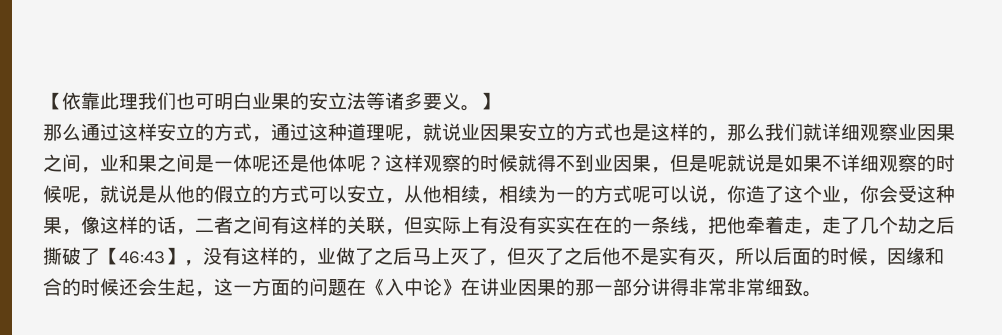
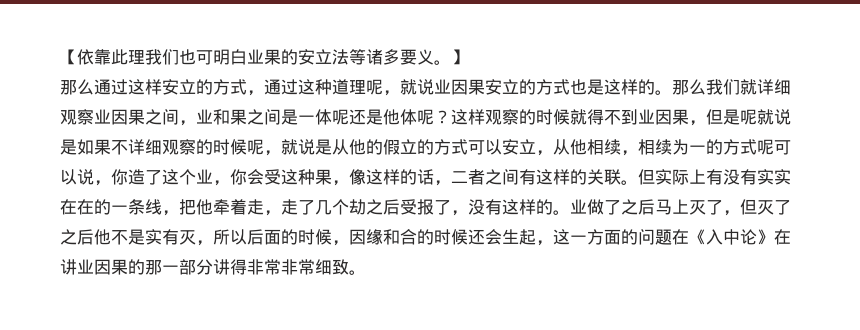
- 那么通过这样安立的方式，通过这种道理呢，就说业因果安立的方式也是这样的，那么我们就详细观察业因果之间，业和果之间是一体呢还是他体呢？
+ 那么通过这样安立的方式，通过这种道理呢，就说业因果安立的方式也是这样的。那么我们就详细观察业因果之间，业和果之间是一体呢还是他体呢？
- 这样观察的时候就得不到业因果，但是呢就说是如果不详细观察的时候呢，就说是从他的假立的方式可以安立，从他相续，相续为一的方式呢可以说，你造了这个业，你会受这种果，像这样的话，二者之间有这样的关联，但实际上有没有实实在在的一条线，把他牵着走，走了几个劫之后撕破了【46:43】，没有这样的，业做了之后马上灭了，但灭了之后他不是实有灭，所以后面的时候，因缘和合的时候还会生起，这一方面的问题在《入中论》在讲业因果的那一部分讲得非常非常细致。
+ 这样观察的时候就得不到业因果，但是呢就说是如果不详细观察的时候呢，就说是从他的假立的方式可以安立，从他相续，相续为一的方式呢可以说，你造了这个业，你会受这种果，像这样的话，二者之间有这样的关联。但实际上有没有实实在在的一条线，把他牵着走，走了几个劫之后受报了，没有这样的。业做了之后马上灭了，但灭了之后他不是实有灭，所以后面的时候，因缘和合的时候还会生起，这一方面的问题在《入中论》在讲业因果的那一部分讲得非常非常细致。

